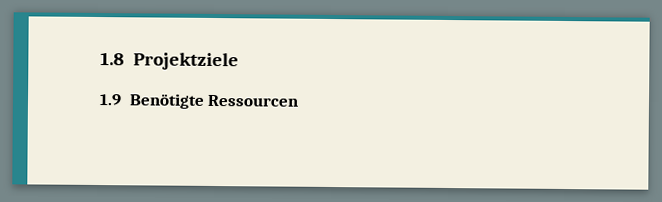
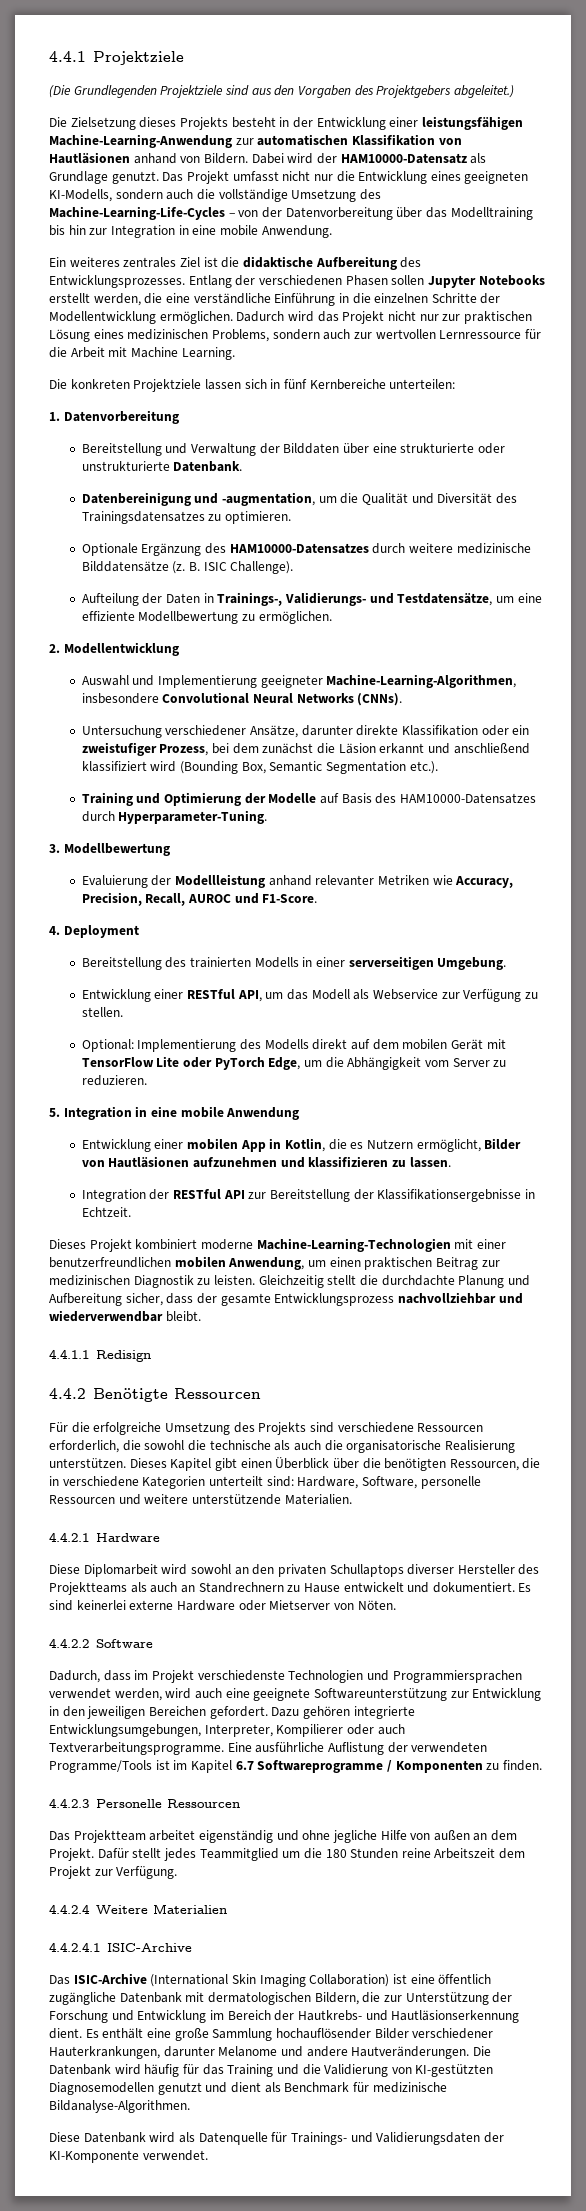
- 1.8 Projektziele
+ 4.4.1 Projektziele
- 1.9 Benötigte Ressourcen
+ (Die Grundlegenden Projektziele sind aus den Vorgaben des Projektgebers abgeleitet.)
+ Die Zielsetzung dieses Projekts besteht in der Entwicklung einer leistungsfähigen Machine-Learning-Anwendung zur automatischen Klassifikation von Hautläsionen anhand von Bildern. Dabei wird der HAM10000-Datensatz als Grundlage genutzt. Das Projekt umfasst nicht nur die Entwicklung eines geeigneten KI-Modells, sondern auch die vollständige Umsetzung des Machine-Learning-Life-Cycles – von der Datenvorbereitung über das Modelltraining bis hin zur Integration in eine mobile Anwendung.
+ Ein weiteres zentrales Ziel ist die didaktische Aufbereitung des Entwicklungsprozesses. Entlang der verschiedenen Phasen sollen Jupyter Notebooks erstellt werden, die eine verständliche Einführung in die einzelnen Schritte der Modellentwicklung ermöglichen. Dadurch wird das Projekt nicht nur zur praktischen Lösung eines medizinischen Problems, sondern auch zur wertvollen Lernressource für die Arbeit mit Machine Learning.
+ Die konkreten Projektziele lassen sich in fünf Kernbereiche unterteilen:
+ 1. Datenvorbereitung
+ Bereitstellung und Verwaltung der Bilddaten über eine strukturierte oder unstrukturierte Datenbank.
+ Datenbereinigung und -augmentation, um die Qualität und Diversität des Trainingsdatensatzes zu optimieren.
+ Optionale Ergänzung des HAM10000-Datensatzes durch weitere medizinische Bilddatensätze (z. B. ISIC Challenge).
+ Aufteilung der Daten in Trainings-, Validierungs- und Testdatensätze, um eine effiziente Modellbewertung zu ermöglichen.
+ 2. Modellentwicklung
+ Auswahl und Implementierung geeigneter Machine-Learning-Algorithmen, insbesondere Convolutional Neural Networks (CNNs).
+ Untersuchung verschiedener Ansätze, darunter direkte Klassifikation oder ein zweistufiger Prozess, bei dem zunächst die Läsion erkannt und anschließend klassifiziert wird (Bounding Box, Semantic Segmentation etc.).
+ Training und Optimierung der Modelle auf Basis des HAM10000-Datensatzes durch Hyperparameter-Tuning.
+ 3. Modellbewertung
+ Evaluierung der Modellleistung anhand relevanter Metriken wie Accuracy, Precision, Recall, AUROC und F1-Score.
+ 4. Deployment
+ Bereitstellung des trainierten Modells in einer serverseitigen Umgebung.
+ Entwicklung einer RESTful API, um das Modell als Webservice zur Verfügung zu stellen.
+ Optional: Implementierung des Modells direkt auf dem mobilen Gerät mit TensorFlow Lite oder PyTorch Edge, um die Abhängigkeit vom Server zu reduzieren.
+ 5. Integration in eine mobile Anwendung
+ Entwicklung einer mobilen App in Kotlin, die es Nutzern ermöglicht, Bilder von Hautläsionen aufzunehmen und klassifizieren zu lassen.
+ Integration der RESTful API zur Bereitstellung der Klassifikationsergebnisse in Echtzeit.
+ Dieses Projekt kombiniert moderne Machine-Learning-Technologien mit einer benutzerfreundlichen mobilen Anwendung, um einen praktischen Beitrag zur medizinischen Diagnostik zu leisten. Gleichzeitig stellt die durchdachte Planung und Aufbereitung sicher, dass der gesamte Entwicklungsprozess nachvollziehbar und wiederverwendbar bleibt.
+ 4.4.1.1 Redisign
+ 4.4.2 Benötigte Ressourcen
+ Für die erfolgreiche Umsetzung des Projekts sind verschiedene Ressourcen erforderlich, die sowohl die technische als auch die organisatorische Realisierung unterstützen. Dieses Kapitel gibt einen Überblick über die benötigten Ressourcen, die in verschiedene Kategorien unterteilt sind: Hardware, Software, personelle Ressourcen und weitere unterstützende Materialien.
+ 4.4.2.1 Hardware
+ Diese Diplomarbeit wird sowohl an den privaten Schullaptops diverser Hersteller des Projektteams als auch an Standrechnern zu Hause entwickelt und dokumentiert. Es sind keinerlei externe Hardware oder Mietserver von Nöten.
+ 4.4.2.2 Software
+ Dadurch, dass im Projekt verschiedenste Technologien und Programmiersprachen verwendet werden, wird auch eine geeignete Softwareunterstützung zur Entwicklung in den jeweiligen Bereichen gefordert. Dazu gehören integrierte Entwicklungsumgebungen, Interpreter, Kompilierer oder auch Textverarbeitungsprogramme. Eine ausführliche Auflistung der verwendeten Programme/Tools ist im Kapitel 6.7 Softwareprogramme / Komponenten zu finden.
+ 4.4.2.3 Personelle Ressourcen
+ Das Projektteam arbeitet eigenständig und ohne jegliche Hilfe von außen an dem Projekt. Dafür stellt jedes Teammitglied um die 180 Stunden reine Arbeitszeit dem Projekt zur Verfügung.
+ 4.4.2.4 Weitere Materialien
+ 4.4.2.4.1 ISIC-Archive
+ Das ISIC-Archive (International Skin Imaging Collaboration) ist eine öffentlich zugängliche Datenbank mit dermatologischen Bildern, die zur Unterstützung der Forschung und Entwicklung im Bereich der Hautkrebs- und Hautläsionserkennung dient. Es enthält eine große Sammlung hochauflösender Bilder verschiedener Hauterkrankungen, darunter Melanome und andere Hautveränderungen. Die Datenbank wird häufig für das Training und die Validierung von KI-gestützten Diagnosemodellen genutzt und dient als Benchmark für medizinische Bildanalyse-Algorithmen.
+ Diese Datenbank wird als Datenquelle für Trainings- und Validierungsdaten der KI-Komponente verwendet.

